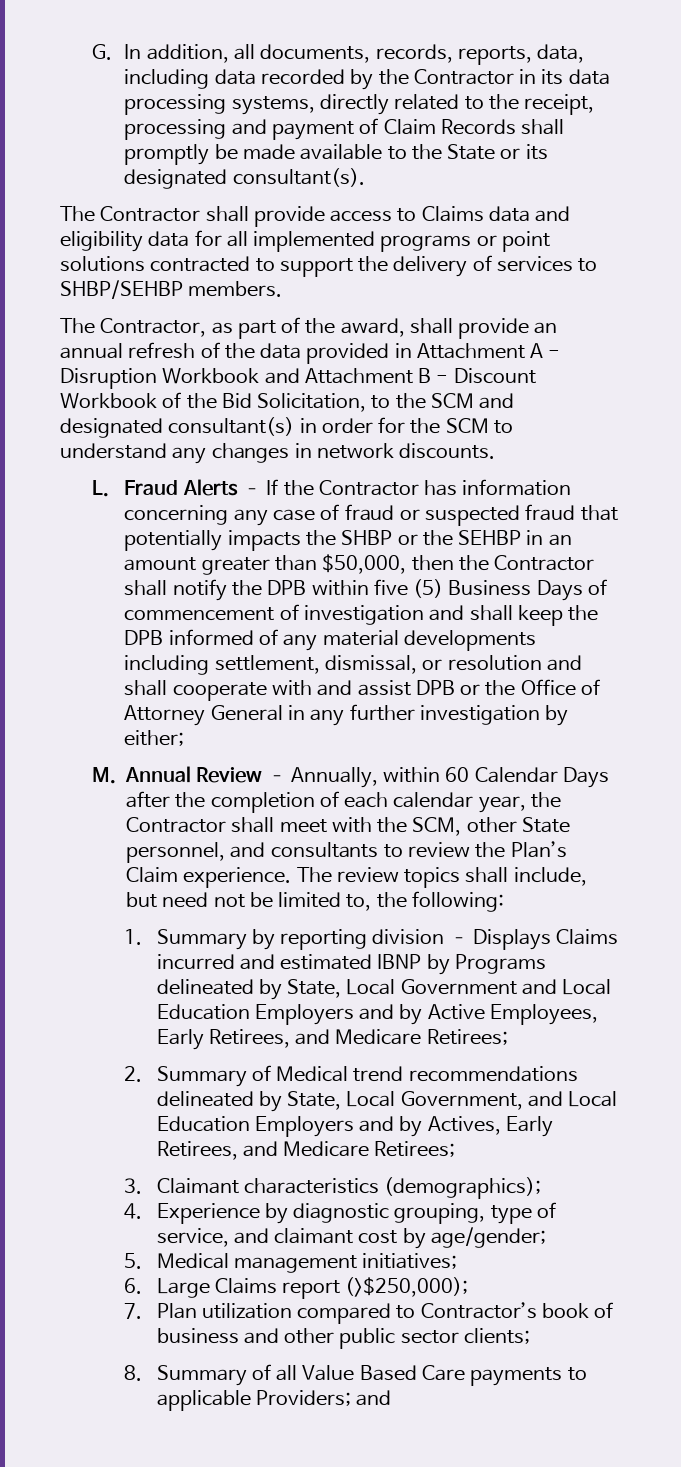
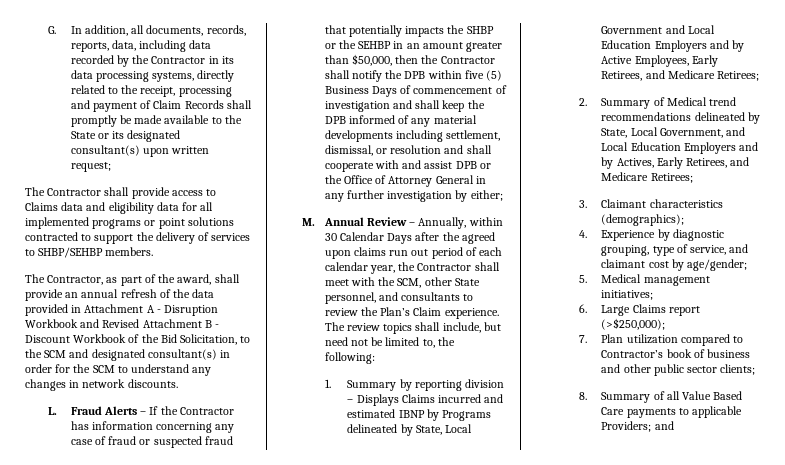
- G. In addition, all documents, records, reports, data, including data recorded by the Contractor in its data processing systems, directly related to the receipt, processing and payment of Claim Records shall promptly be made available to the State or its designated consultant(s).
+ G. In addition, all documents, records, reports, data, including data recorded by the Contractor in its data processing systems, directly related to the receipt, processing and payment of Claim Records shall promptly be made available to the State or its designated consultant(s) upon written request;
- The Contractor, as part of the award, shall provide an annual refresh of the data provided in Attachment A - Disruption Workbook and Attachment B - Discount Workbook of the Bid Solicitation, to the SCM and designated consultant(s) in order for the SCM to understand any changes in network discounts.
+ The Contractor, as part of the award, shall provide an annual refresh of the data provided in Attachment A - Disruption Workbook and Revised Attachment B - Discount Workbook of the Bid Solicitation, to the SCM and designated consultant(s) in order for the SCM to understand any changes in network discounts.
- M. Annual Review – Annually, within 60 Calendar Days after the completion of each calendar year, the Contractor shall meet with the SCM, other State personnel, and consultants to review the Plan’s Claim experience.
+ M. Annual Review – Annually, within 30 Calendar Days after the agreed upon claims run out period of each calendar year, the Contractor shall meet with the SCM, other State personnel, and consultants to review the Plan’s Claim experience.

